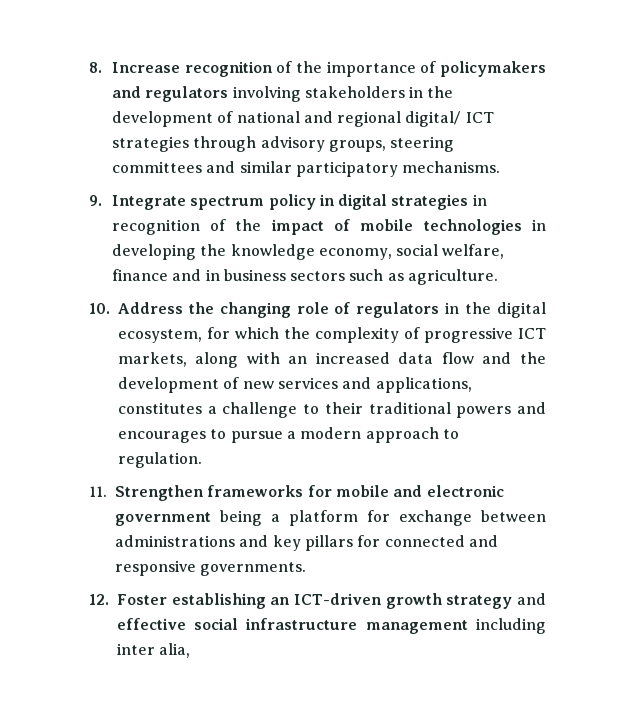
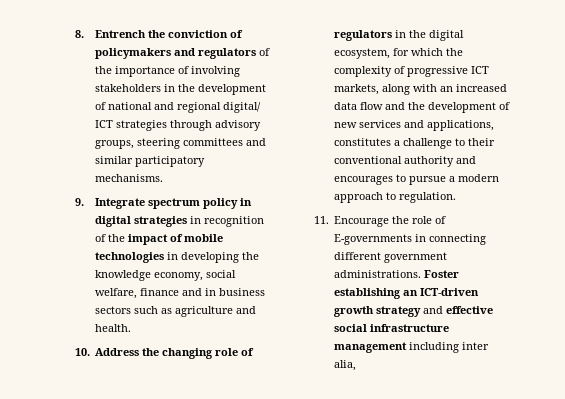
- 8. Increase recognition of the importance of policymakers and regulators involving stakeholders in the development of national and regional digital/ ICT strategies through advisory groups, steering committees and similar participatory mechanisms.
+ 8. Entrench the conviction of policymakers and regulators of the importance of involving stakeholders in the development of national and regional digital/ ICT strategies through advisory groups, steering committees and similar participatory mechanisms.
- 9. Integrate spectrum policy in digital strategies in recognition of the impact of mobile technologies in developing the knowledge economy, social welfare, finance and in business sectors such as agriculture.
+ 9. Integrate spectrum policy in digital strategies in recognition of the impact of mobile technologies in developing the knowledge economy, social welfare, finance and in business sectors such as agriculture and health.
- 10. Address the changing role of regulators in the digital ecosystem, for which the complexity of progressive ICT markets, along with an increased data flow and the development of new services and applications, constitutes a challenge to their traditional powers and encourages to pursue a modern approach to regulation.
+ 10. Address the changing role of regulators in the digital ecosystem, for which the complexity of progressive ICT markets, along with an increased data flow and the development of new services and applications, constitutes a challenge to their conventional authority and encourages to pursue a modern approach to regulation.
- 11. Strengthen frameworks for mobile and electronic government being a platform for exchange between administrations and key pillars for connected and responsive governments.
- 12. Foster establishing an ICT-driven growth strategy and effective social infrastructure management including inter alia,
+ 11. Encourage the role of E-governments in connecting different government administrations. Foster establishing an ICT-driven growth strategy and effective social infrastructure management including inter alia,

